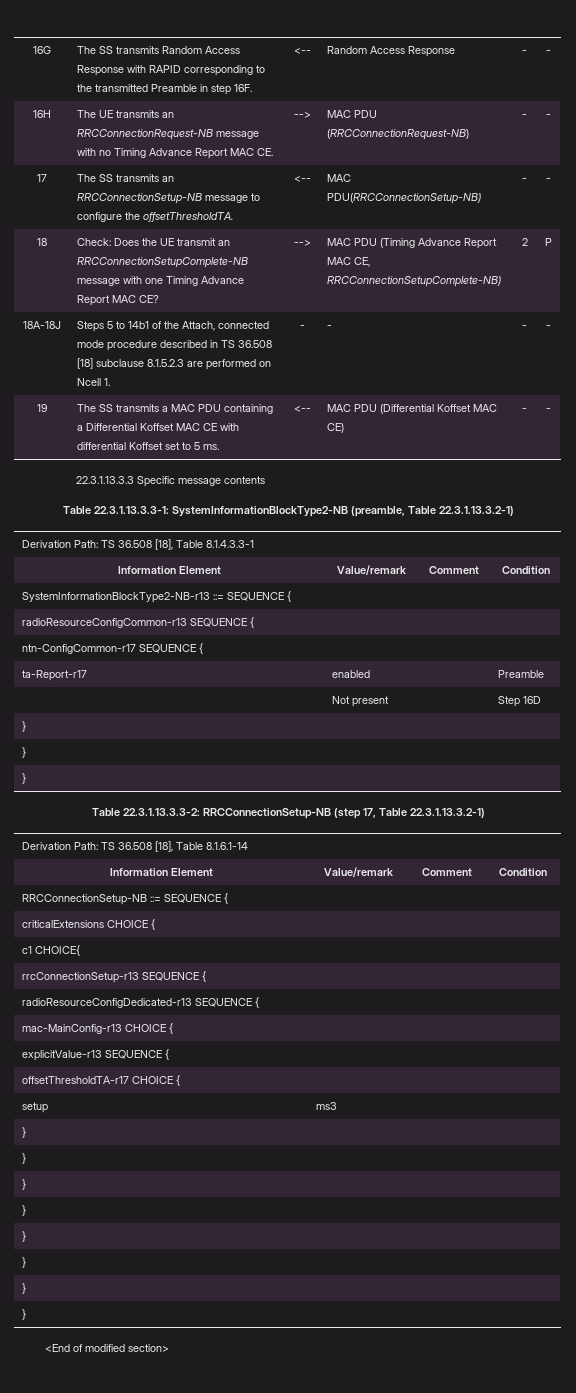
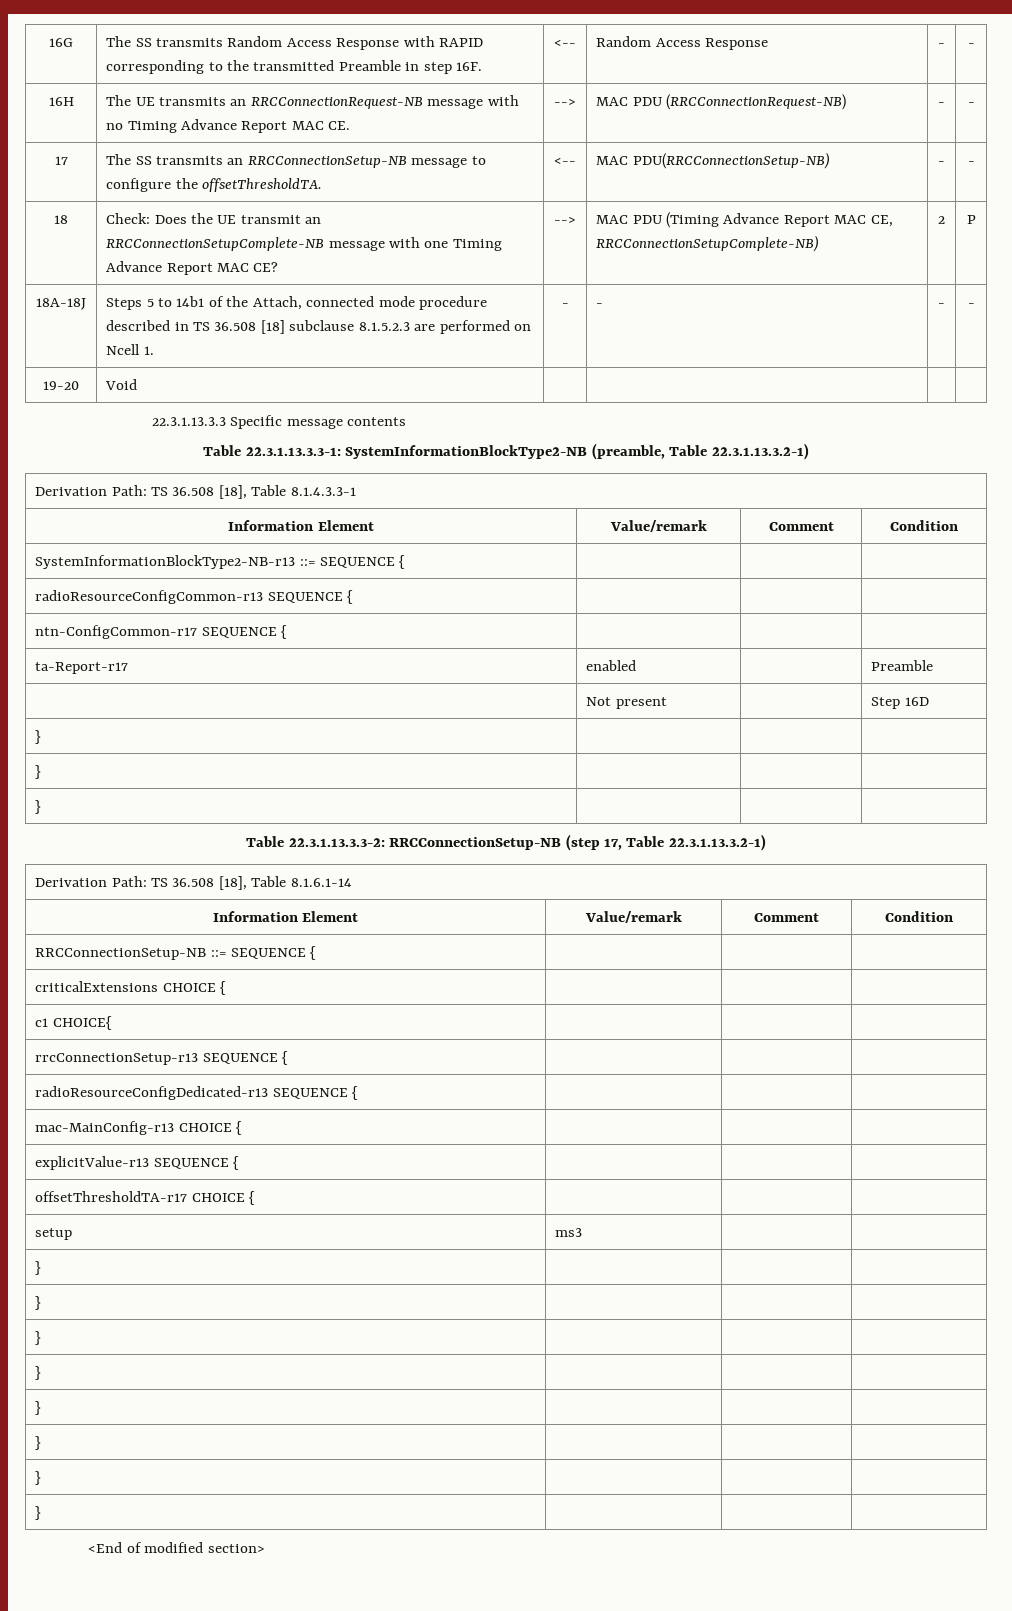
- 19 | The SS transmits a MAC PDU containing a Differential Koffset MAC CE with differential Koffset set to 5 ms. | <-- | MAC PDU (Differential Koffset MAC CE) | - | -
+ 19-20 | Void | | | |

